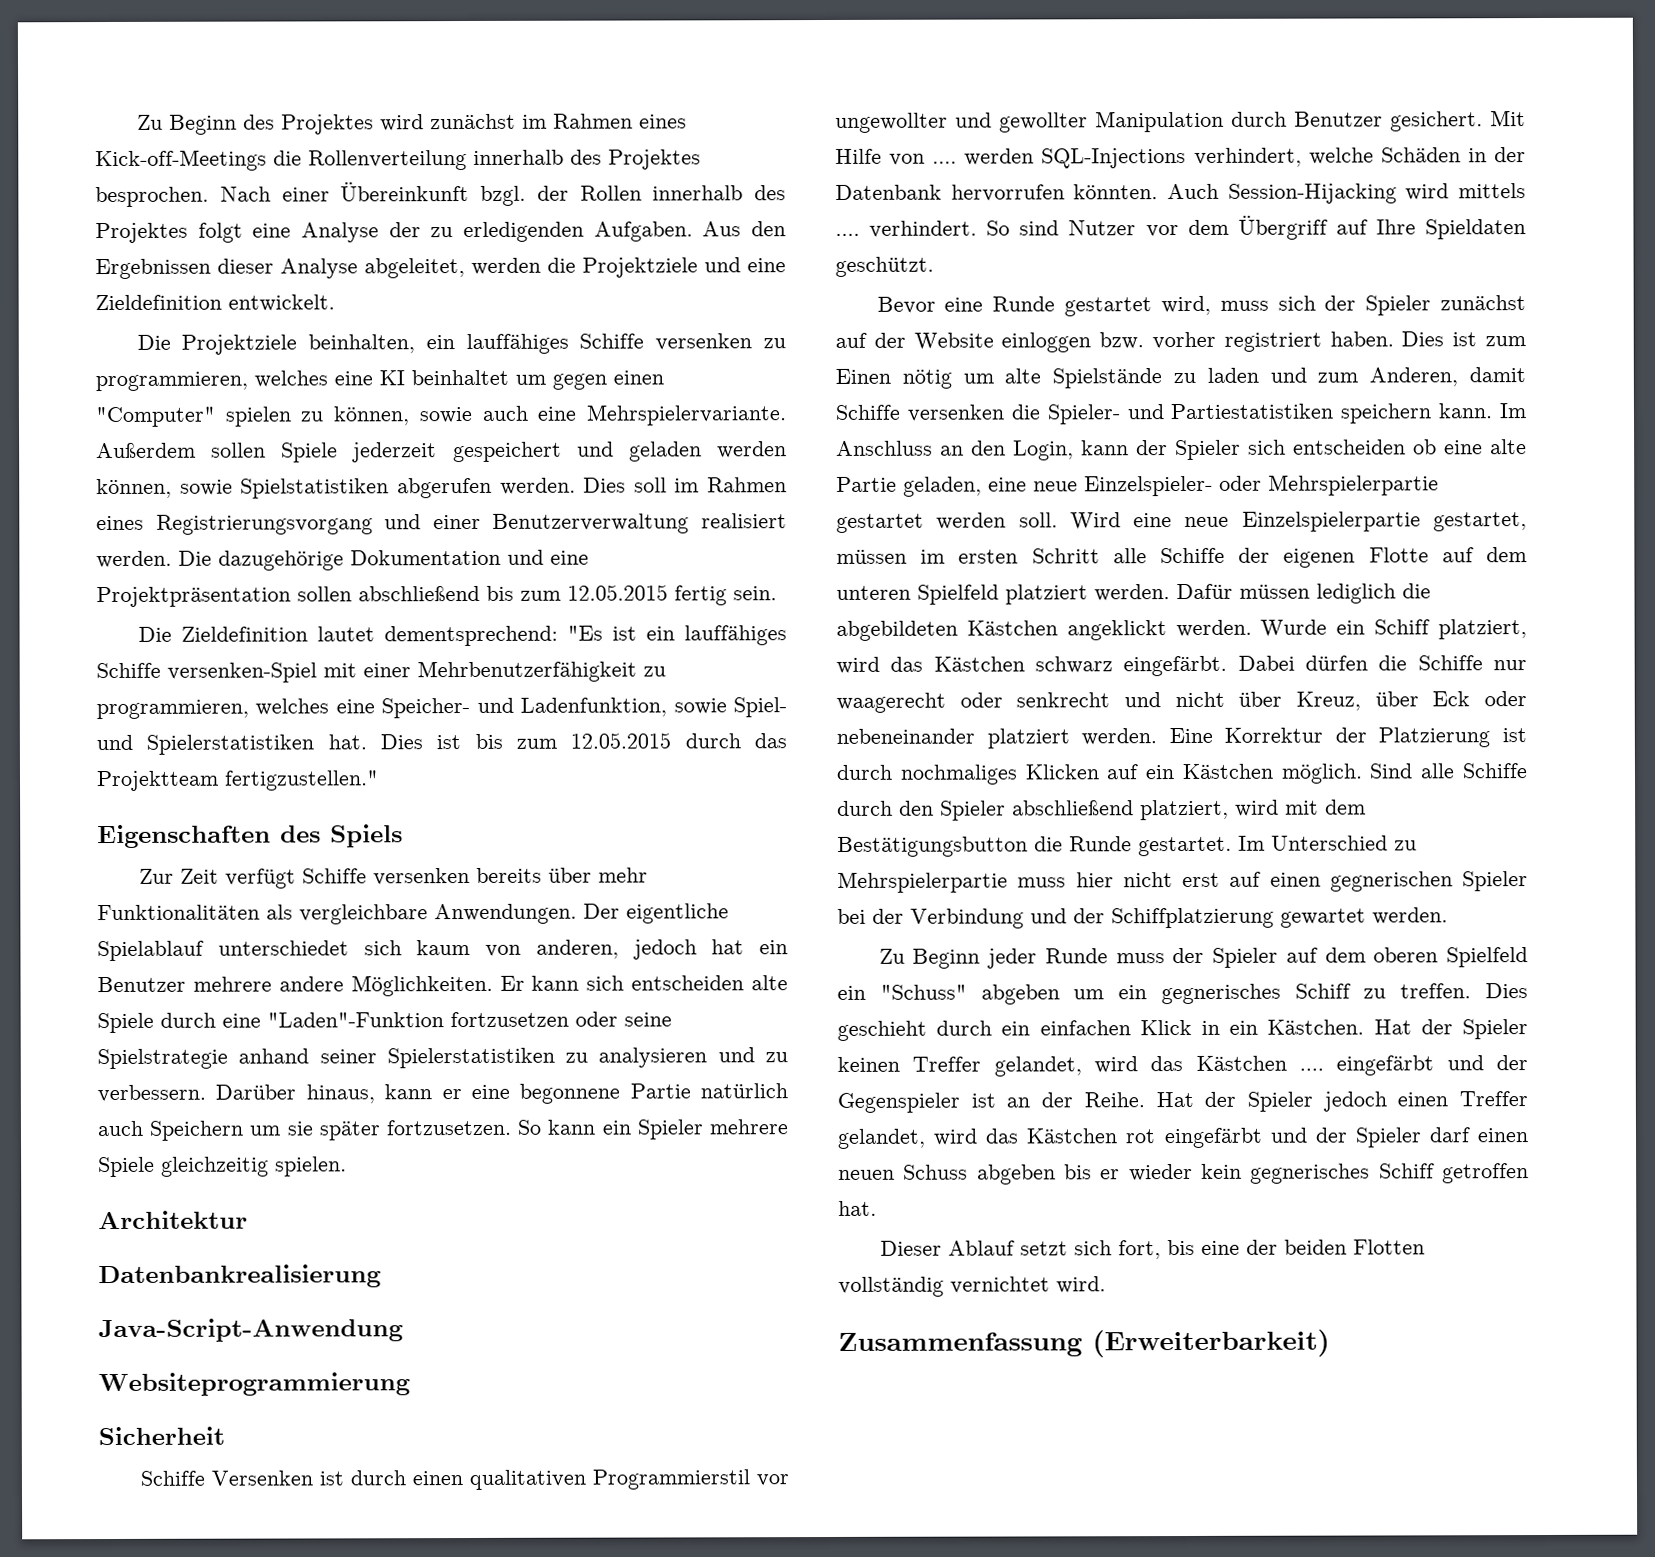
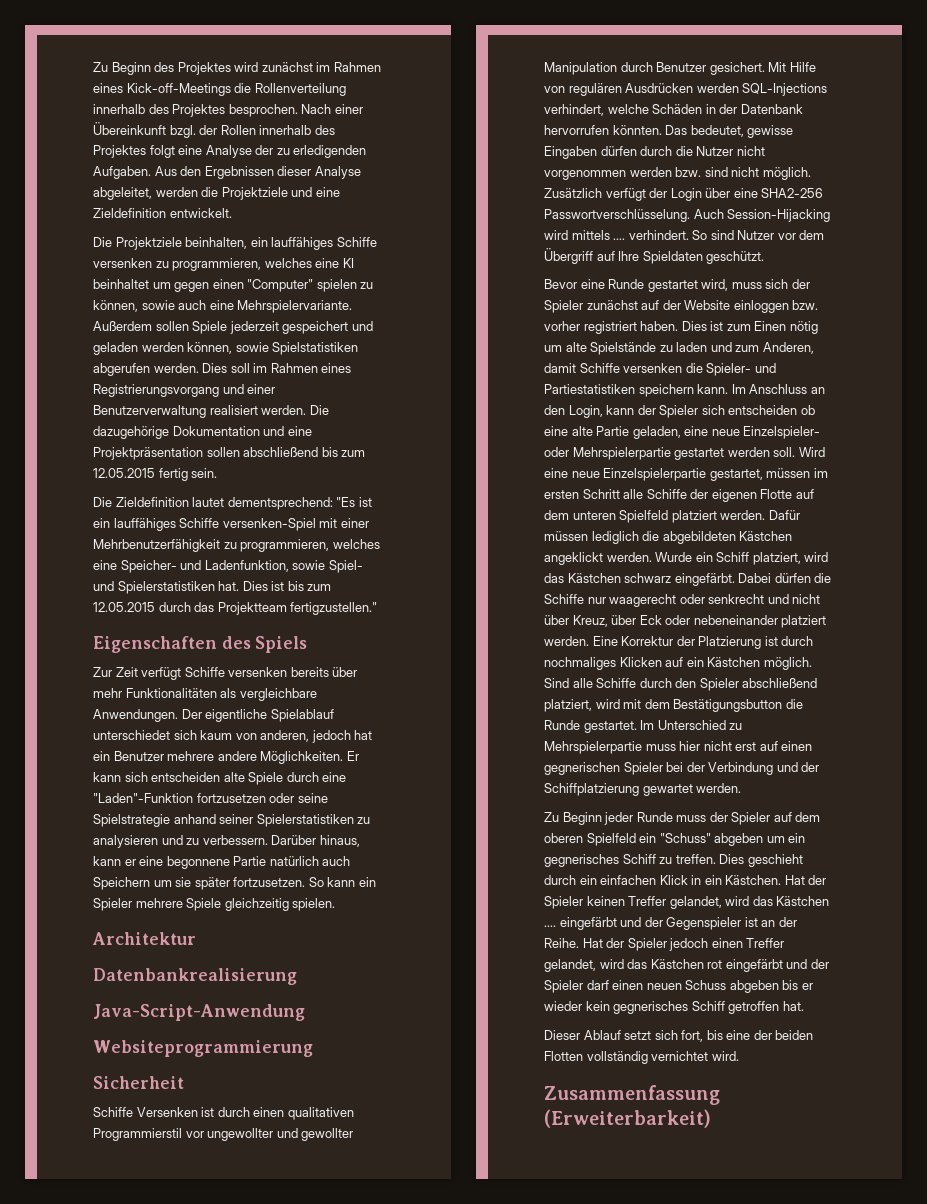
- Mit Hilfe von .... werden SQL-Injections verhindert, welche Schäden in der Datenbank hervorrufen könnten.
+ Mit Hilfe von regulären Ausdrücken werden SQL-Injections verhindert, welche Schäden in der Datenbank hervorrufen könnten.
+ Das bedeutet, gewisse Eingaben dürfen durch die Nutzer nicht vorgenommen werden bzw. sind nicht möglich. Zusätzlich verfügt der Login über eine SHA2-256 Passwortverschlüsselung.

